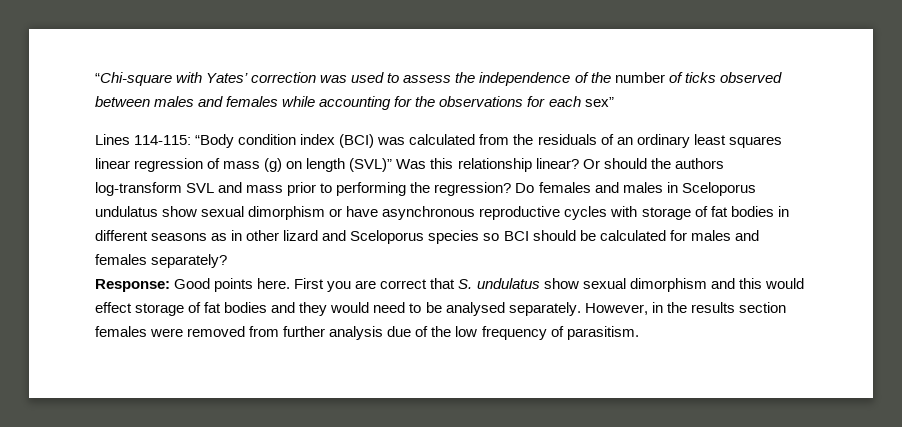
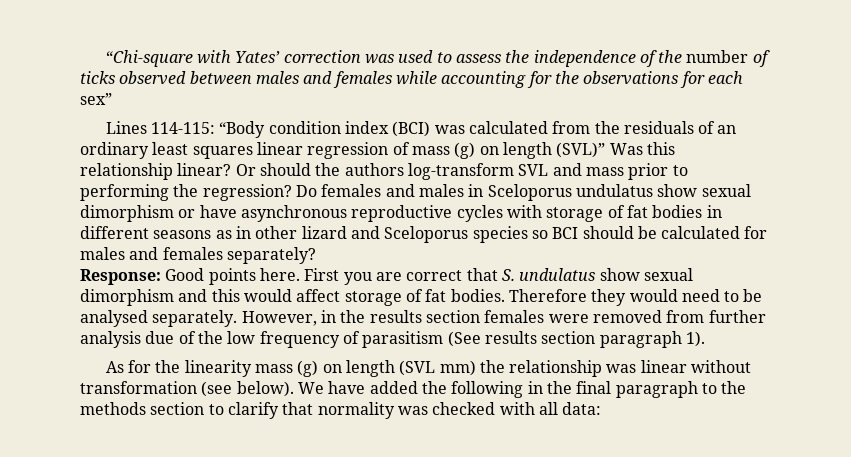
- First you are correct that S. undulatus show sexual dimorphism and this would effect storage of fat bodies and they would need to be analysed separately.
+ First you are correct that S. undulatus show sexual dimorphism and this would affect storage of fat bodies. Therefore they would need to be analysed separately.
- However, in the results section females were removed from further analysis due of the low frequency of parasitism.
+ However, in the results section females were removed from further analysis due of the low frequency of parasitism (See results section paragraph 1).
+ As for the linearity mass (g) on length (SVL mm) the relationship was linear without transformation (see below). We have added the following in the final paragraph to the methods section to clarify that normality was checked with all data:

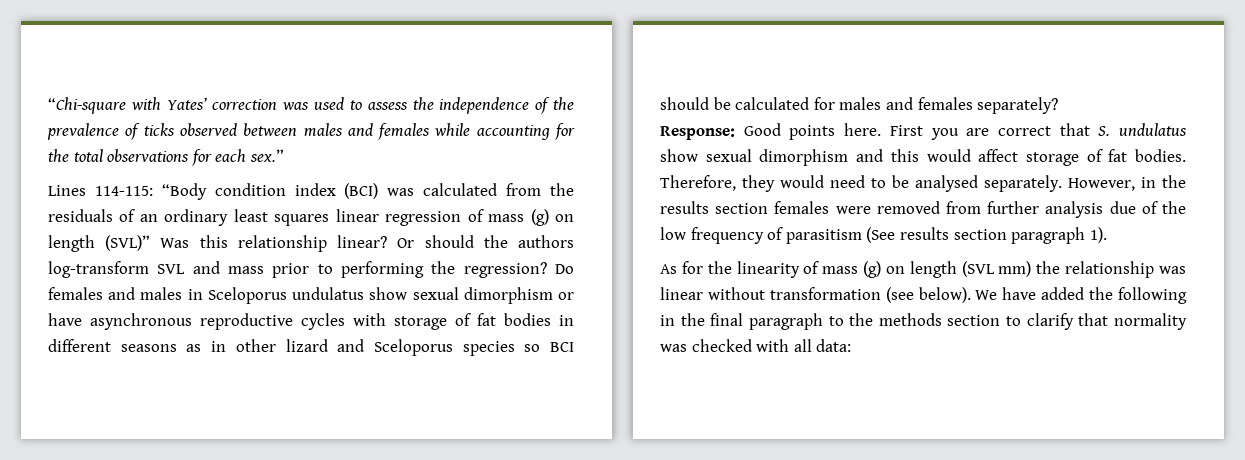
- “Chi-square with Yates’ correction was used to assess the independence of the number of ticks observed between males and females while accounting for the observations for each sex”
+ “Chi-square with Yates’ correction was used to assess the independence of the prevalence of ticks observed between males and females while accounting for the total observations for each sex.”
- Therefore they would need to be analysed separately.
+ Therefore, they would need to be analysed separately.
- As for the linearity mass (g) on length (SVL mm) the relationship was linear without transformation (see below).
+ As for the linearity of mass (g) on length (SVL mm) the relationship was linear without transformation (see below).

